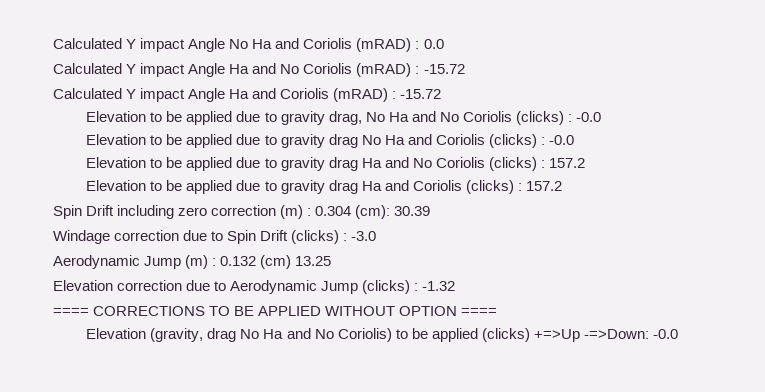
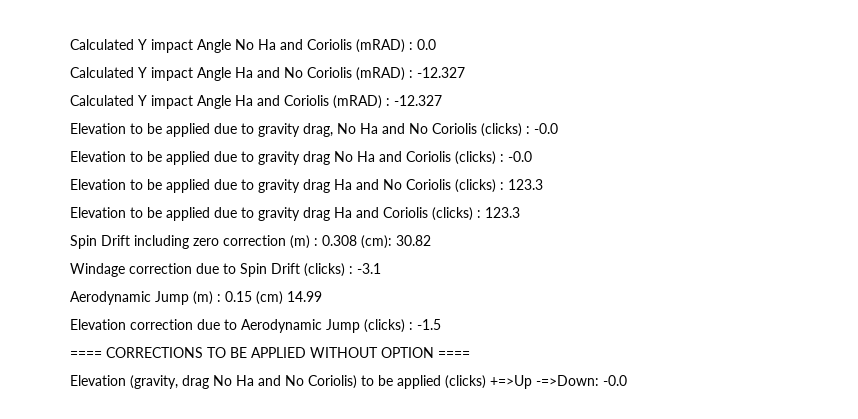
- Calculated Y impact Angle Ha and No Coriolis (mRAD) : -15.72
+ Calculated Y impact Angle Ha and No Coriolis (mRAD) : -12.327
- Calculated Y impact Angle Ha and Coriolis (mRAD) : -15.72
+ Calculated Y impact Angle Ha and Coriolis (mRAD) : -12.327
- Elevation to be applied due to gravity drag Ha and No Coriolis (clicks) : 157.2
+ Elevation to be applied due to gravity drag Ha and No Coriolis (clicks) : 123.3
- Elevation to be applied due to gravity drag Ha and Coriolis (clicks) : 157.2
+ Elevation to be applied due to gravity drag Ha and Coriolis (clicks) : 123.3
- Spin Drift including zero correction (m) : 0.304 (cm): 30.39
+ Spin Drift including zero correction (m) : 0.308 (cm): 30.82
- Windage correction due to Spin Drift (clicks) : -3.0
+ Windage correction due to Spin Drift (clicks) : -3.1
- Aerodynamic Jump (m) : 0.132 (cm) 13.25
+ Aerodynamic Jump (m) : 0.15 (cm) 14.99
- Elevation correction due to Aerodynamic Jump (clicks) : -1.32
+ Elevation correction due to Aerodynamic Jump (clicks) : -1.5

